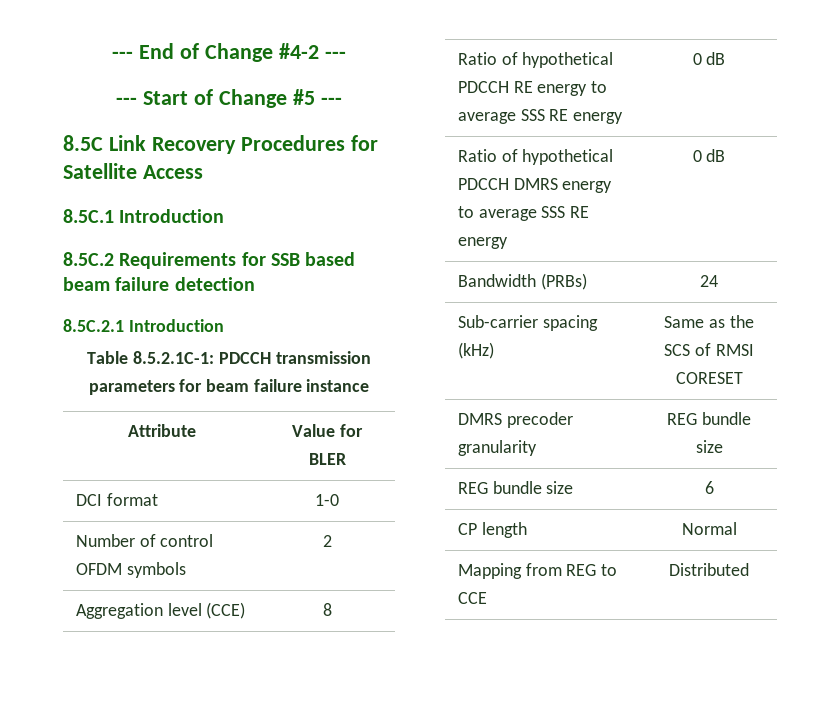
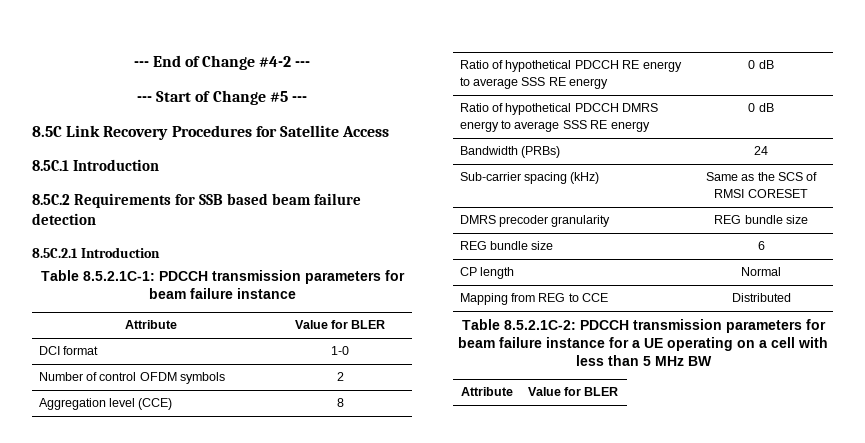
+ Table 8.5.2.1C-2: PDCCH transmission parameters for beam failure instance for a UE operating on a cell with less than 5 MHz BW
+ Attribute | Value for BLER

